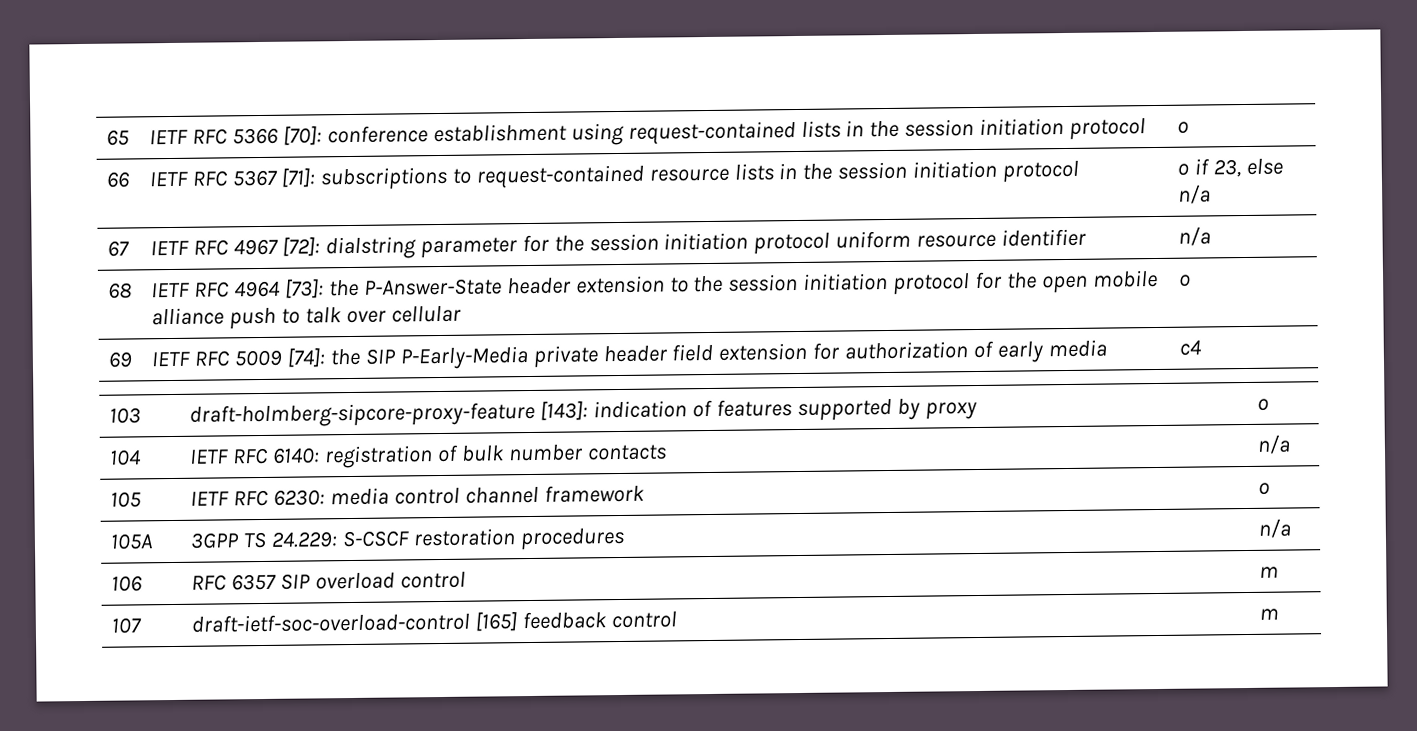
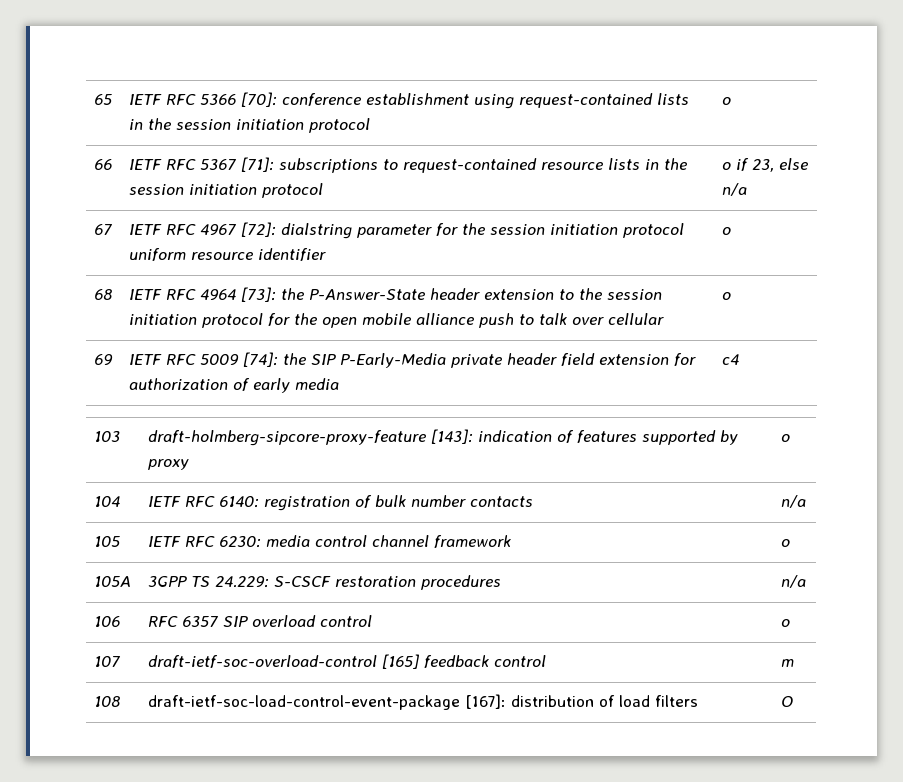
- 67 | IETF RFC 4967 [72]: dialstring parameter for the session initiation protocol uniform resource identifier | n/a
+ 67 | IETF RFC 4967 [72]: dialstring parameter for the session initiation protocol uniform resource identifier | o
- 106 | RFC 6357 SIP overload control | m
+ 106 | RFC 6357 SIP overload control | o
+ 108 | draft-ietf-soc-load-control-event-package [167]: distribution of load filters | O

